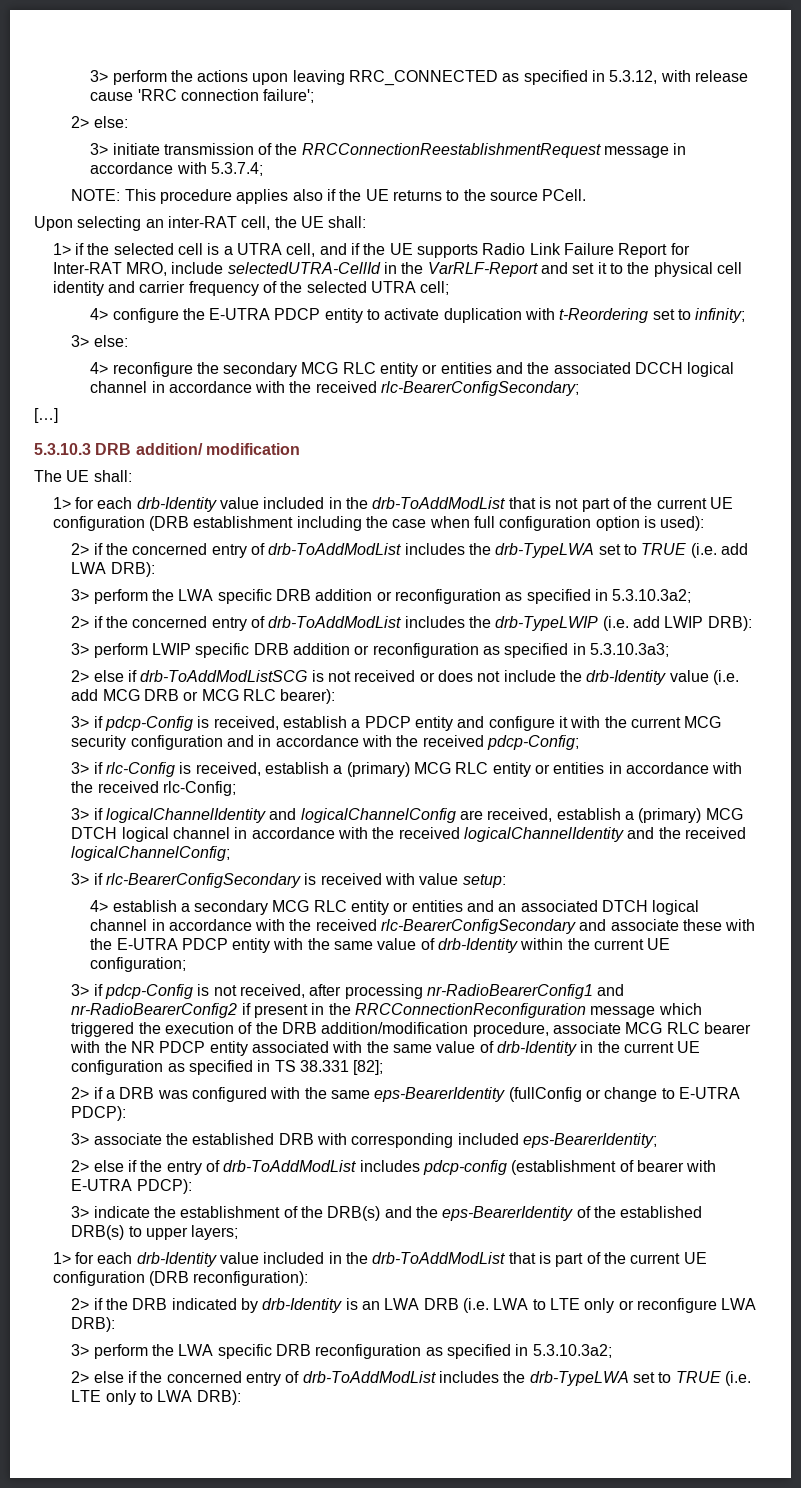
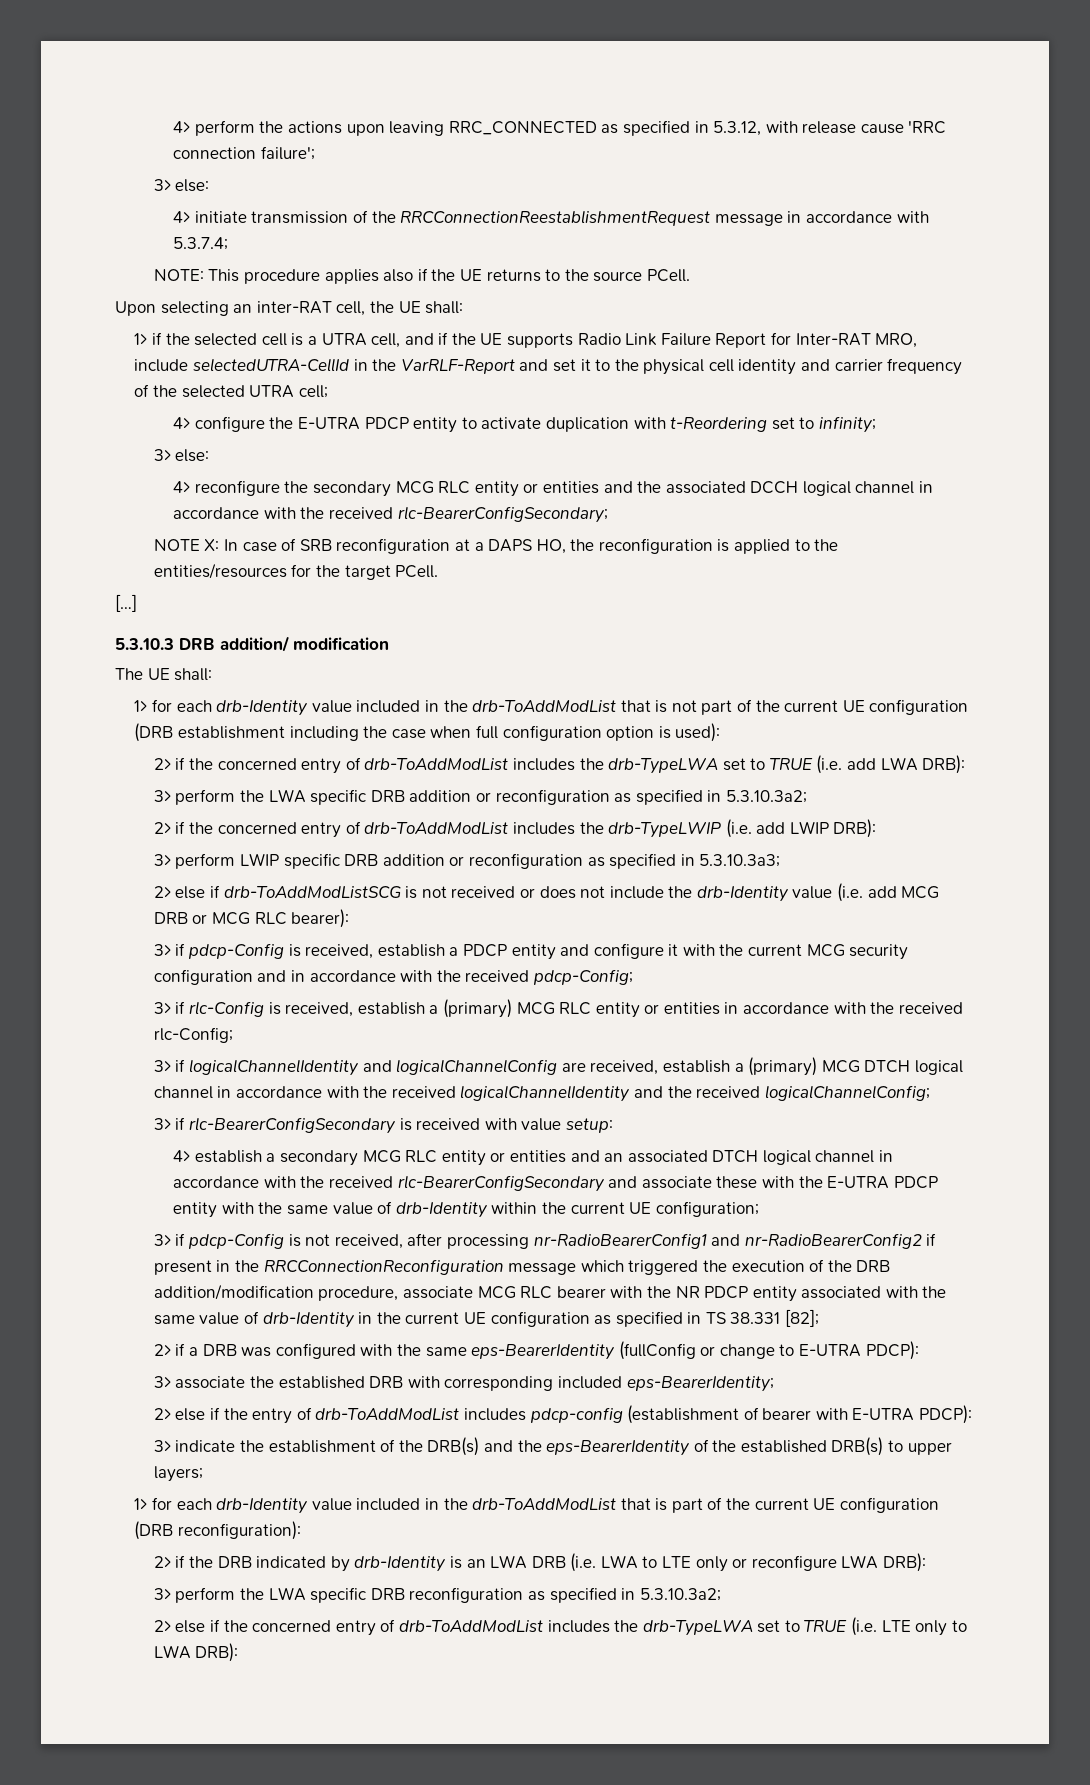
- 3> perform the actions upon leaving RRC_CONNECTED as specified in 5.3.12, with release cause 'RRC connection failure';
- 2> else:
- 3> initiate transmission of the RRCConnectionReestablishmentRequest message in accordance with 5.3.7.4;
+ 4> perform the actions upon leaving RRC_CONNECTED as specified in 5.3.12, with release cause 'RRC connection failure';
+ 3> else:
+ 4> initiate transmission of the RRCConnectionReestablishmentRequest message in accordance with 5.3.7.4;
+ NOTE X: In case of SRB reconfiguration at a DAPS HO, the reconfiguration is applied to the entities/resources for the target PCell.

